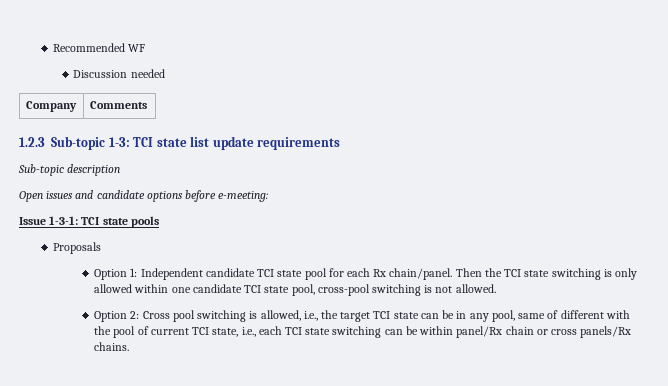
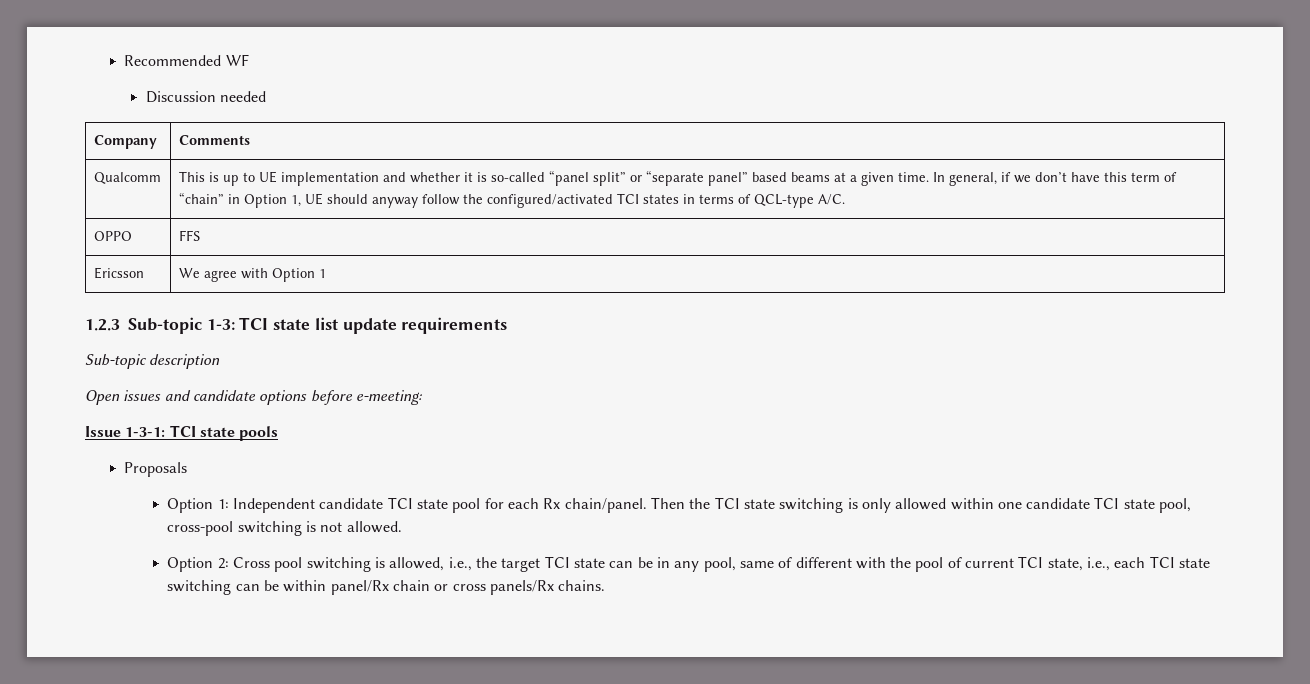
+ Qualcomm | This is up to UE implementation and whether it is so-called “panel split” or “separate panel” based beams at a given time. In general, if we don’t have this term of “chain” in Option 1, UE should anyway follow the configured/activated TCI states in terms of QCL-type A/C.
+ OPPO | FFS
+ Ericsson | We agree with Option 1

